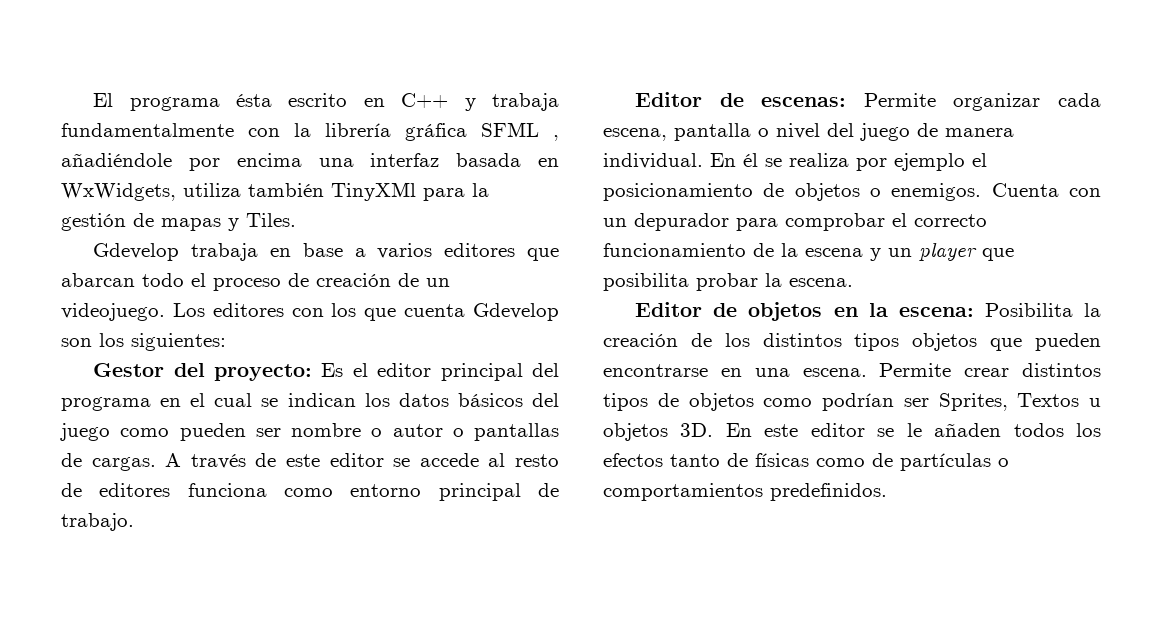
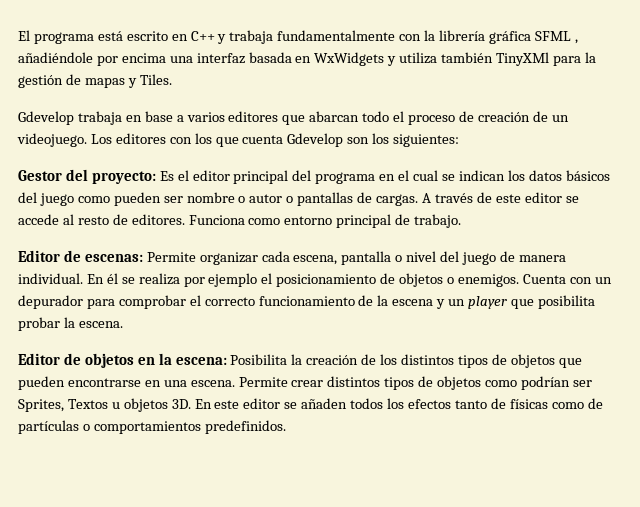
- El programa ésta escrito en C++ y trabaja fundamentalmente con la librería gráfica SFML , añadiéndole por encima una interfaz basada en WxWidgets, utiliza también TinyXMl para la gestión de mapas y Tiles.
+ El programa está escrito en C++ y trabaja fundamentalmente con la librería gráfica SFML , añadiéndole por encima una interfaz basada en WxWidgets y utiliza también TinyXMl para la gestión de mapas y Tiles.
- A través de este editor se accede al resto de editores funciona como entorno principal de trabajo.
+ A través de este editor se accede al resto de editores. Funciona como entorno principal de trabajo.
- Editor de objetos en la escena: Posibilita la creación de los distintos tipos objetos que pueden encontrarse en una escena.
+ Editor de objetos en la escena: Posibilita la creación de los distintos tipos de objetos que pueden encontrarse en una escena.
- En este editor se le añaden todos los efectos tanto de físicas como de partículas o comportamientos predefinidos.
+ En este editor se añaden todos los efectos tanto de físicas como de partículas o comportamientos predefinidos.

